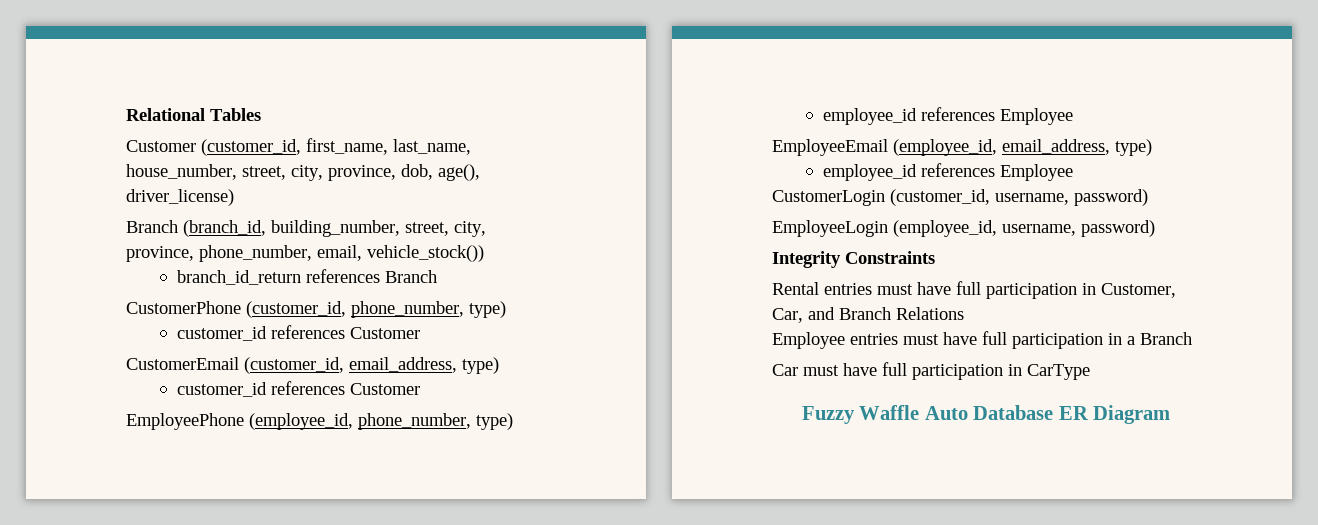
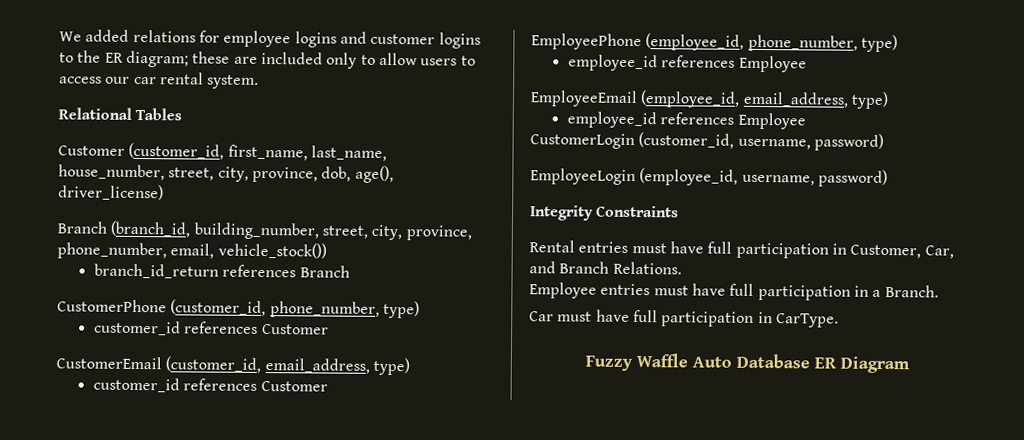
+ We added relations for employee logins and customer logins to the ER diagram; these are included only to allow users to access our car rental system.
- Rental entries must have full participation in Customer, Car, and Branch Relations
+ Rental entries must have full participation in Customer, Car, and Branch Relations.
- Employee entries must have full participation in a Branch
+ Employee entries must have full participation in a Branch.
- Car must have full participation in CarType
+ Car must have full participation in CarType.

